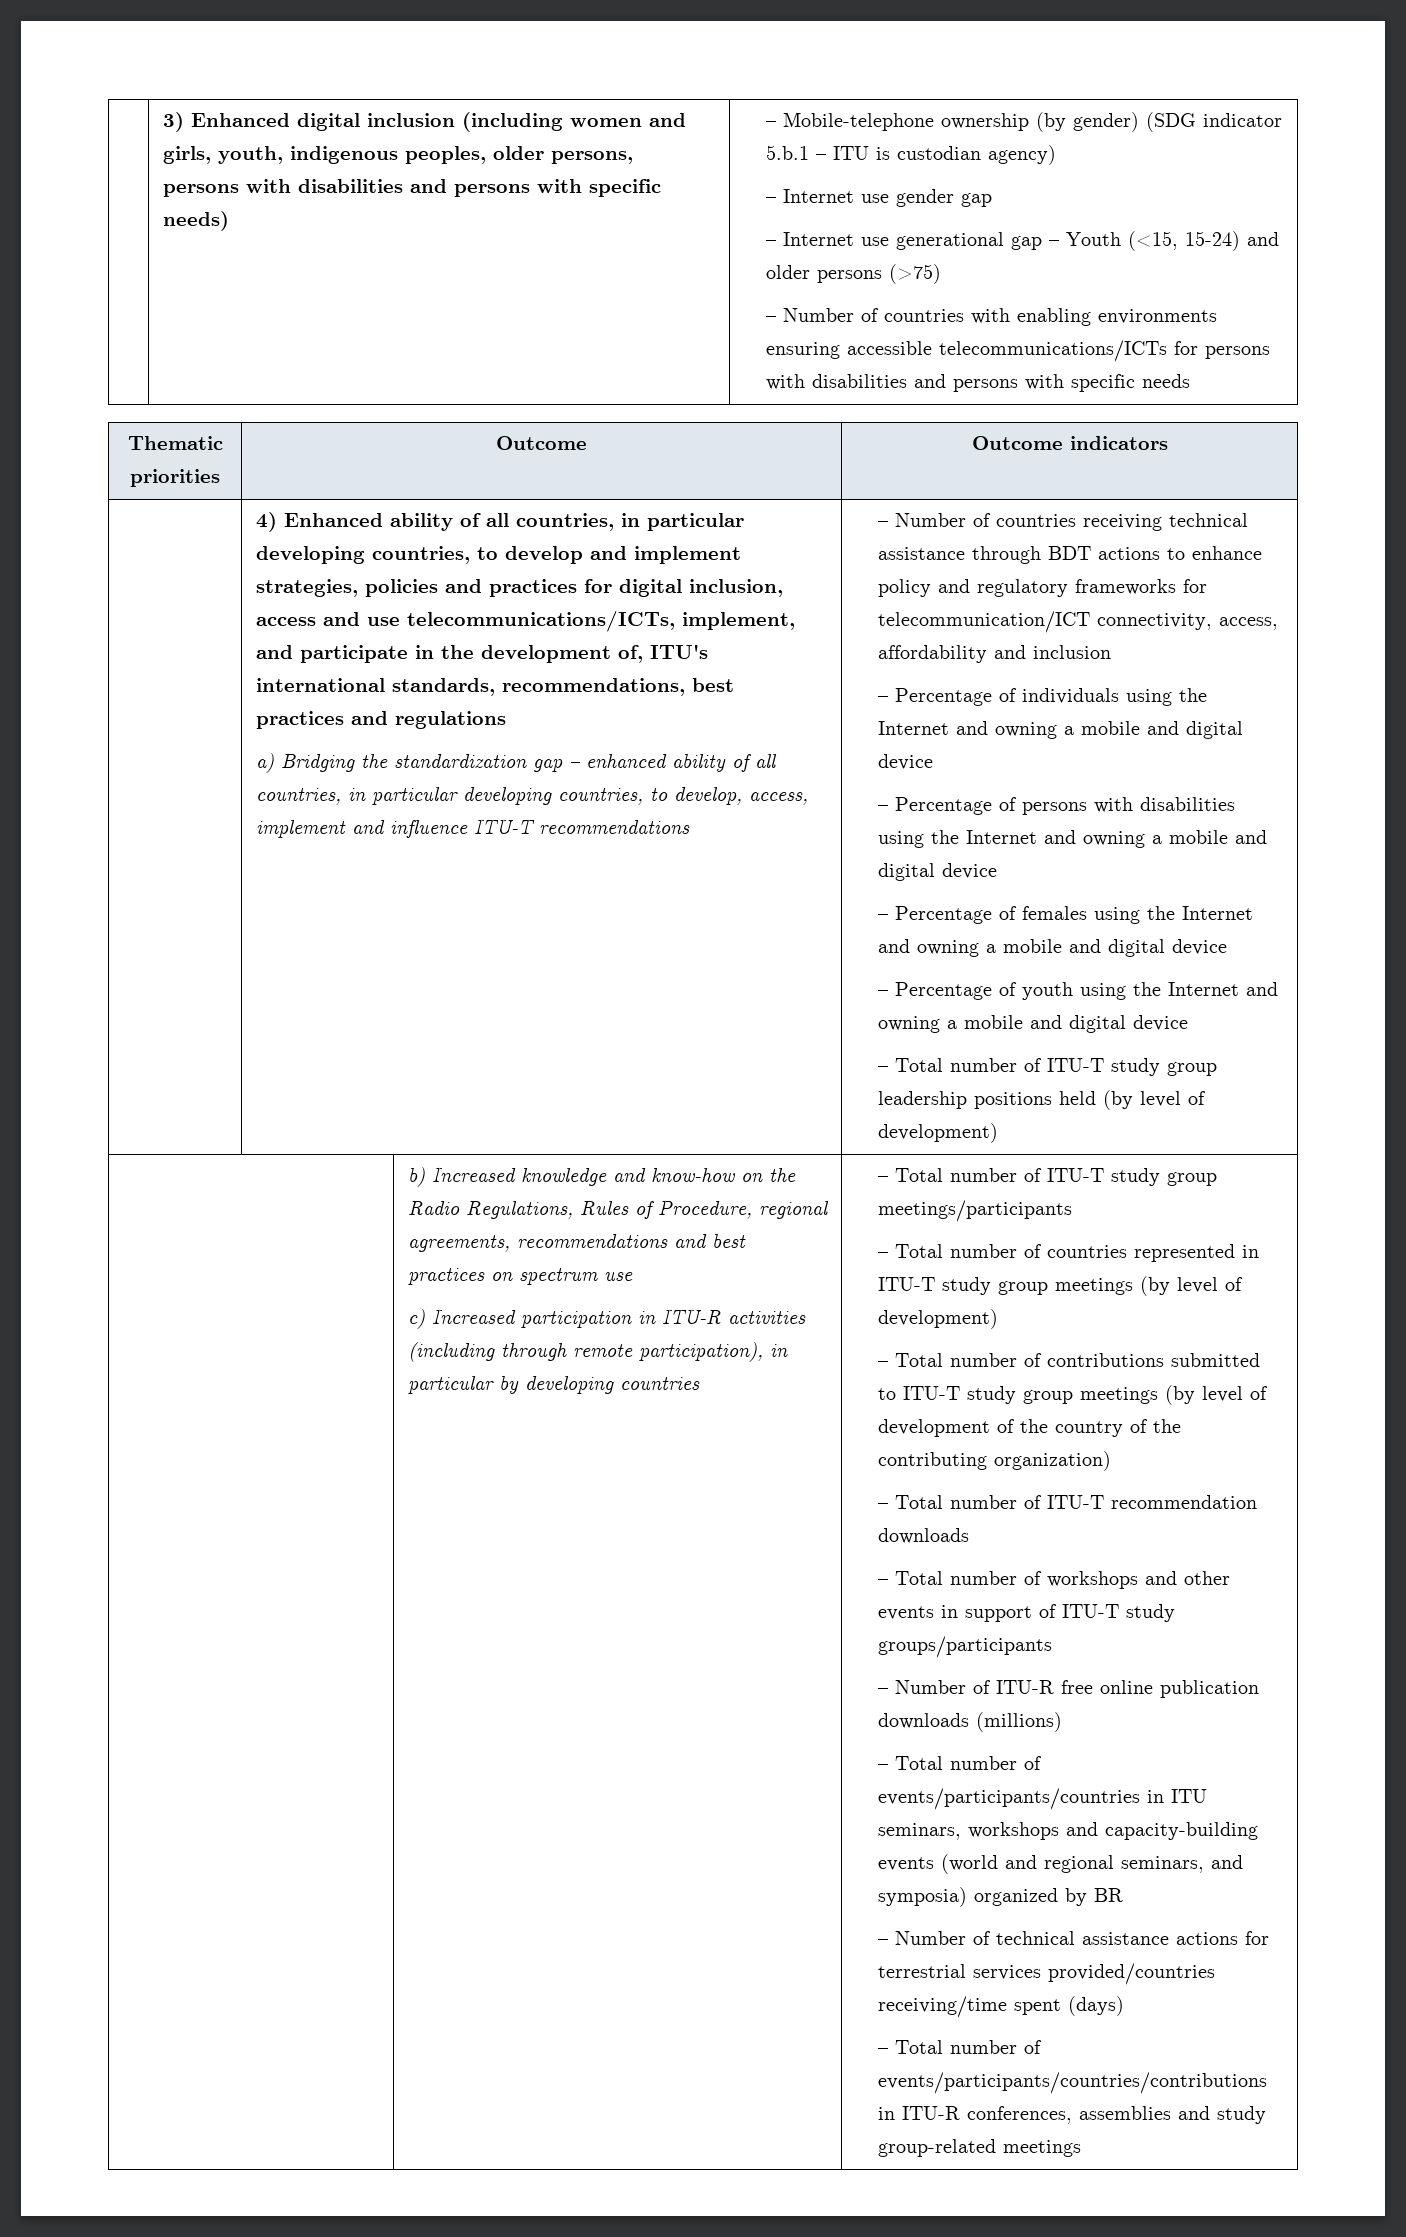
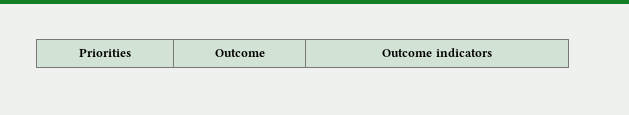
- 3) Enhanced digital inclusion (including women and girls, youth, indigenous peoples, older persons, persons with disabilities and persons with specific needs) | – Mobile-telephone ownership (by gender) (SDG indicator 5.b.1 – ITU is custodian agency)
- – Internet use gender gap
- – Internet use generational gap – Youth (<15, 15-24) and older persons (>75)
- – Number of countries with enabling environments ensuring accessible telecommunications/ICTs for persons with disabilities and persons with specific needs
- Thematic priorities | Outcome | Outcome indicators
- | 4) Enhanced ability of all countries, in particular developing countries, to develop and implement strategies, policies and practices for digital inclusion, access and use telecommunications/ICTs, implement, and participate in the development of, ITU's international standards, recommendations, best practices and regulations
- a) Bridging the standardization gap – enhanced ability of all countries, in particular developing countries, to develop, access, implement and influence ITU-T recommendations | – Number of countries receiving technical assistance through BDT actions to enhance policy and regulatory frameworks for telecommunication/ICT connectivity, access, affordability and inclusion
- – Percentage of individuals using the Internet and owning a mobile and digital device
- – Percentage of persons with disabilities using the Internet and owning a mobile and digital device
- – Percentage of females using the Internet and owning a mobile and digital device
- – Percentage of youth using the Internet and owning a mobile and digital device
- – Total number of ITU-T study group leadership positions held (by level of development)
- | b) Increased knowledge and know-how on the Radio Regulations, Rules of Procedure, regional agreements, recommendations and best practices on spectrum use
- c) Increased participation in ITU-R activities (including through remote participation), in particular by developing countries | – Total number of ITU-T study group meetings/participants
- – Total number of countries represented in ITU-T study group meetings (by level of development)
- – Total number of contributions submitted to ITU-T study group meetings (by level of development of the country of the contributing organization)
- – Total number of ITU-T recommendation downloads
- – Total number of workshops and other events in support of ITU-T study groups/participants
- – Number of ITU-R free online publication downloads (millions)
- – Total number of events/participants/countries in ITU seminars, workshops and capacity-building events (world and regional seminars, and symposia) organized by BR
- – Number of technical assistance actions for terrestrial services provided/countries receiving/time spent (days)
- – Total number of events/participants/countries/contributions in ITU-R conferences, assemblies and study group-related meetings
+ Priorities | Outcome | Outcome indicators

